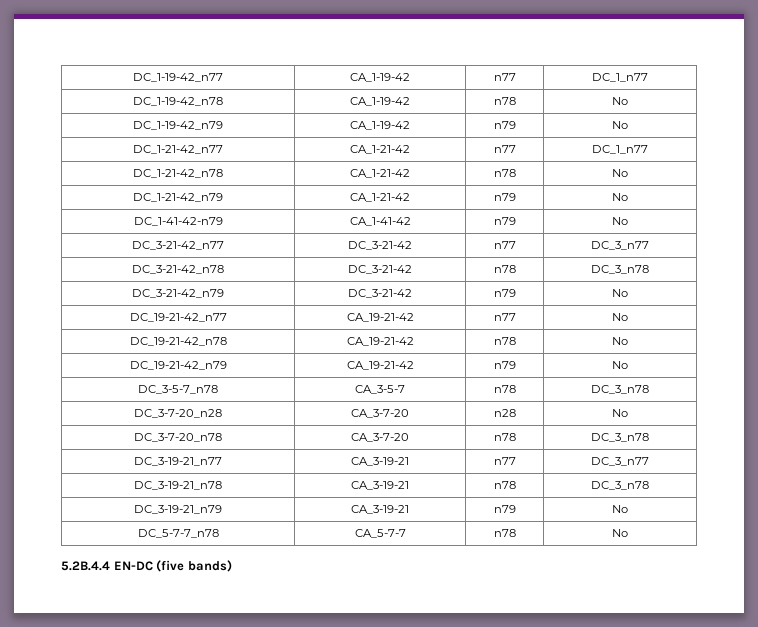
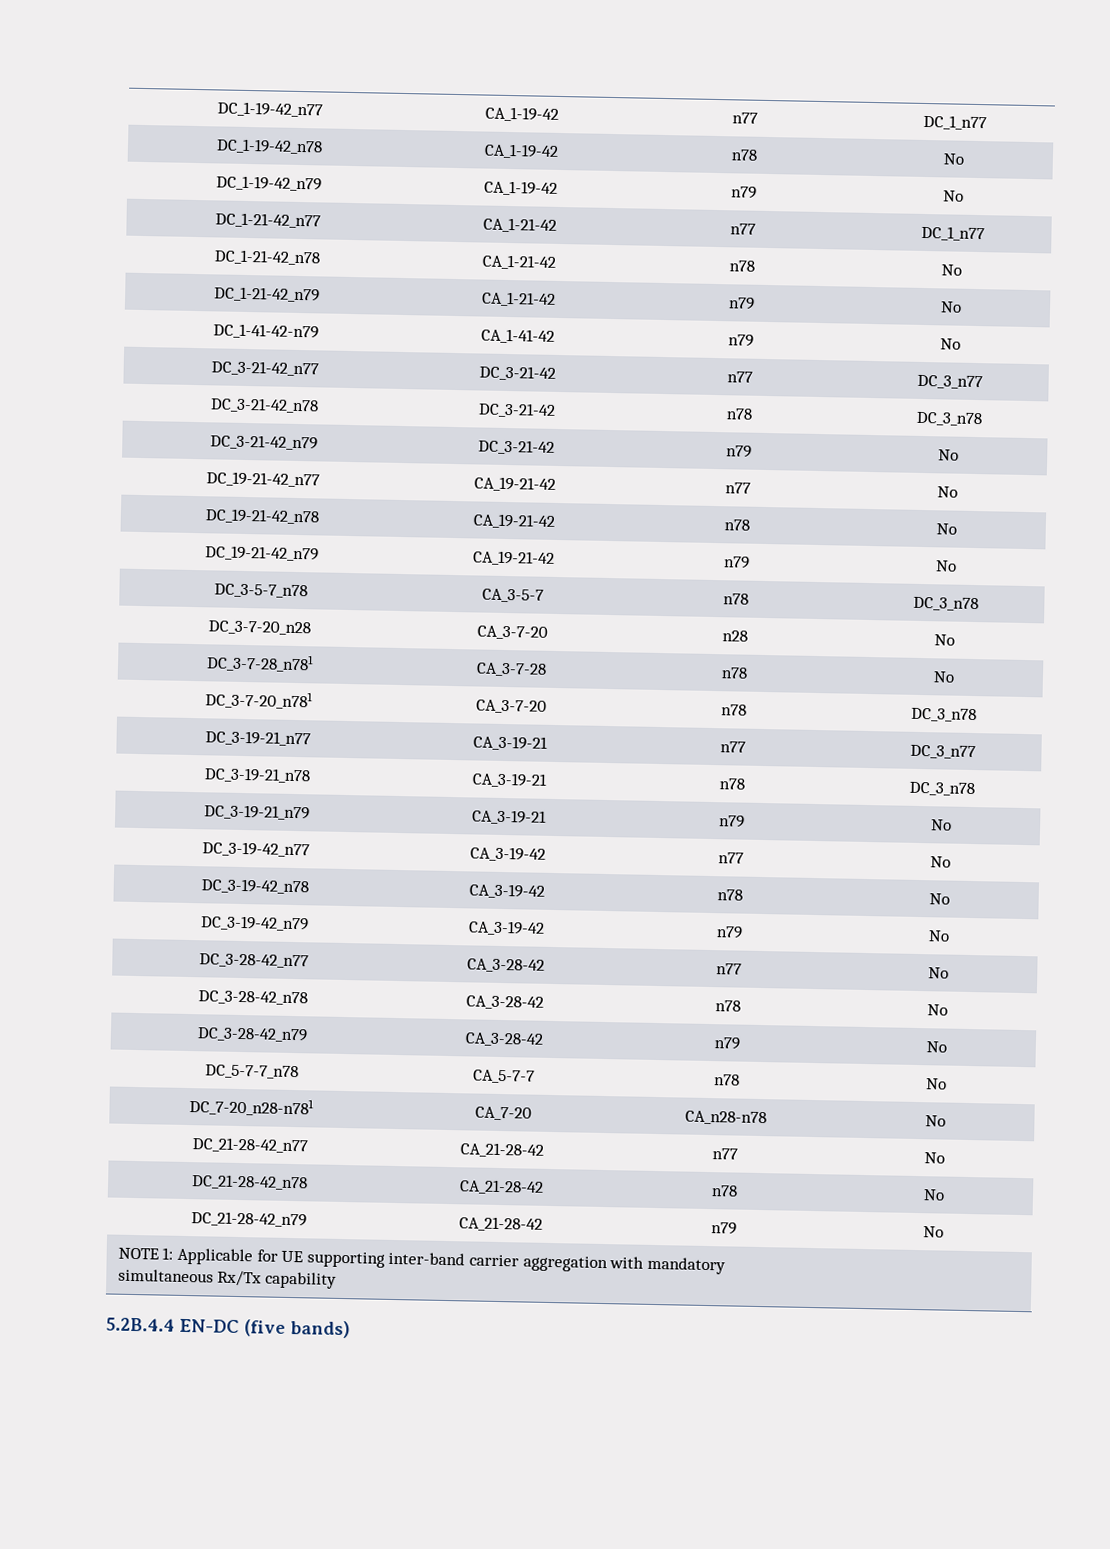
- DC_3-7-20_n78 | CA_3-7-20 | n78 | DC_3_n78
+ DC_3-7-28_n781 | CA_3-7-28 | n78 | No
+ DC_3-7-20_n781 | CA_3-7-20 | n78 | DC_3_n78
+ DC_3-19-42_n77 | CA_3-19-42 | n77 | No
+ DC_3-19-42_n78 | CA_3-19-42 | n78 | No
+ DC_3-19-42_n79 | CA_3-19-42 | n79 | No
+ DC_3-28-42_n77 | CA_3-28-42 | n77 | No
+ DC_3-28-42_n78 | CA_3-28-42 | n78 | No
+ DC_3-28-42_n79 | CA_3-28-42 | n79 | No
  DC_5-7-7_n78 | CA_5-7-7 | n78 | No
+ DC_7-20_n28-n781 | CA_7-20 | CA_n28-n78 | No
+ DC_21-28-42_n77 | CA_21-28-42 | n77 | No
+ DC_21-28-42_n78 | CA_21-28-42 | n78 | No
+ DC_21-28-42_n79 | CA_21-28-42 | n79 | No
+ NOTE 1: Applicable for UE supporting inter-band carrier aggregation with mandatory
+ simultaneous Rx/Tx capability

